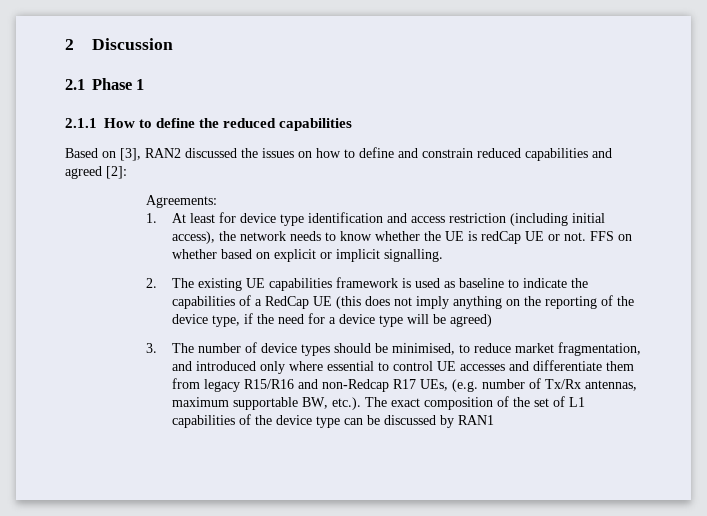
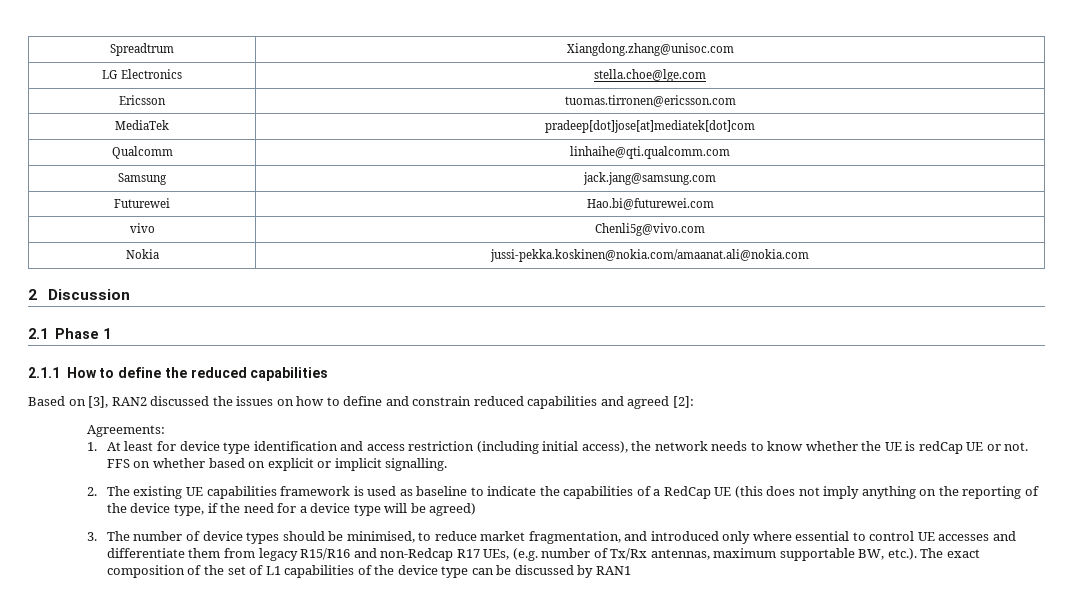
+ Spreadtrum | Xiangdong.zhang@unisoc.com
+ LG Electronics | stella.choe@lge.com
+ Ericsson | tuomas.tirronen@ericsson.com
+ MediaTek | pradeep[dot]jose[at]mediatek[dot]com
+ Qualcomm | linhaihe@qti.qualcomm.com
+ Samsung | jack.jang@samsung.com
+ Futurewei | Hao.bi@futurewei.com
+ vivo | Chenli5g@vivo.com
+ Nokia | jussi-pekka.koskinen@nokia.com/amaanat.ali@nokia.com

